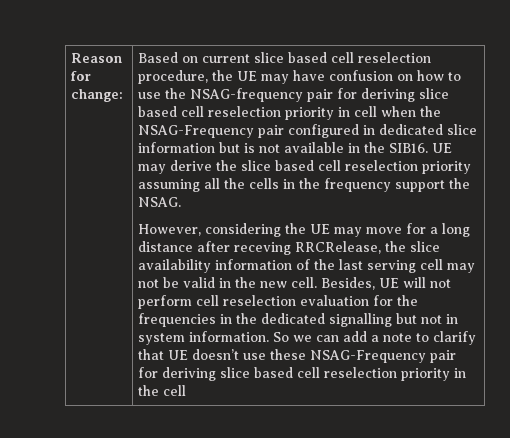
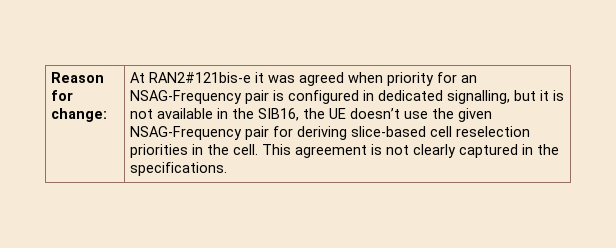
- Based on current slice based cell reselection procedure, the UE may have confusion on how to use the NSAG-frequency pair for deriving slice based cell reselection priority in cell when the NSAG-Frequency pair configured in dedicated slice information but is not available in the SIB16. UE may derive the slice based cell reselection priority assuming all the cells in the frequency support the NSAG.
- However, considering the UE may move for a long distance after receving RRCRelease, the slice availability information of the last serving cell may not be valid in the new cell. Besides, UE will not perform cell reselection evaluation for the frequencies in the dedicated signalling but not in system information. So we can add a note to clarify that UE doesn’t use these NSAG-Frequency pair for deriving slice based cell reselection priority in the cell
+ At RAN2#121bis-e it was agreed when priority for an NSAG-Frequency pair is configured in dedicated signalling, but it is not available in the SIB16, the UE doesn’t use the given NSAG-Frequency pair for deriving slice-based cell reselection priorities in the cell. This agreement is not clearly captured in the specifications.

